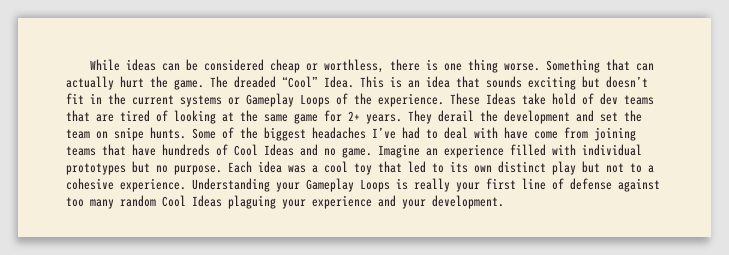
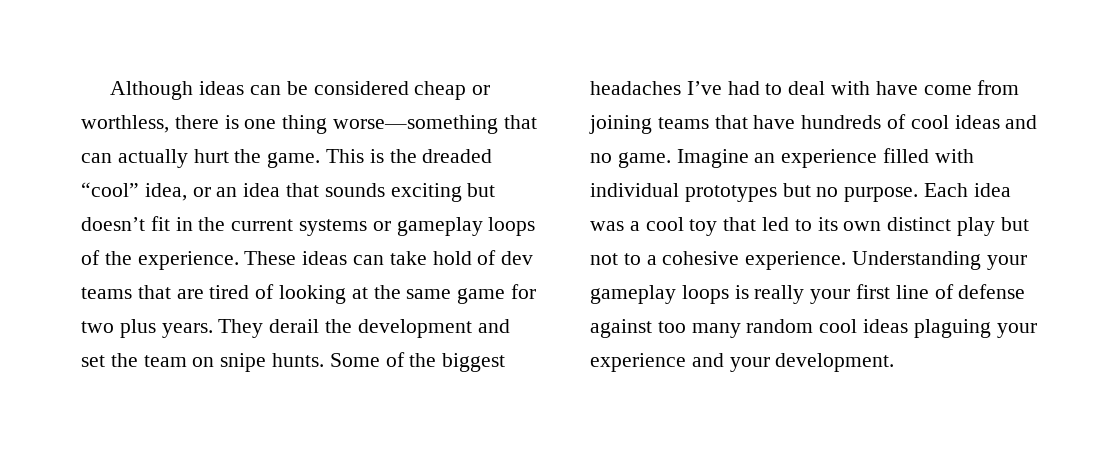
- While ideas can be considered cheap or worthless, there is one thing worse. Something that can actually hurt the game.
+ Although ideas can be considered cheap or worthless, there is one thing worse—something that can actually hurt the game.
- The dreaded “Cool” Idea. This is an idea that sounds exciting but doesn’t fit in the current systems or Gameplay Loops of the experience.
+ This is the dreaded “cool” idea, or an idea that sounds exciting but doesn’t fit in the current systems or gameplay loops of the experience.
- These Ideas take hold of dev teams that are tired of looking at the same game for 2+ years.
+ These ideas can take hold of dev teams that are tired of looking at the same game for two plus years.
- Some of the biggest headaches I’ve had to deal with have come from joining teams that have hundreds of Cool Ideas and no game.
+ Some of the biggest headaches I’ve had to deal with have come from joining teams that have hundreds of cool ideas and no game.
- Understanding your Gameplay Loops is really your first line of defense against too many random Cool Ideas plaguing your experience and your development.
+ Understanding your gameplay loops is really your first line of defense against too many random cool ideas plaguing your experience and your development.

